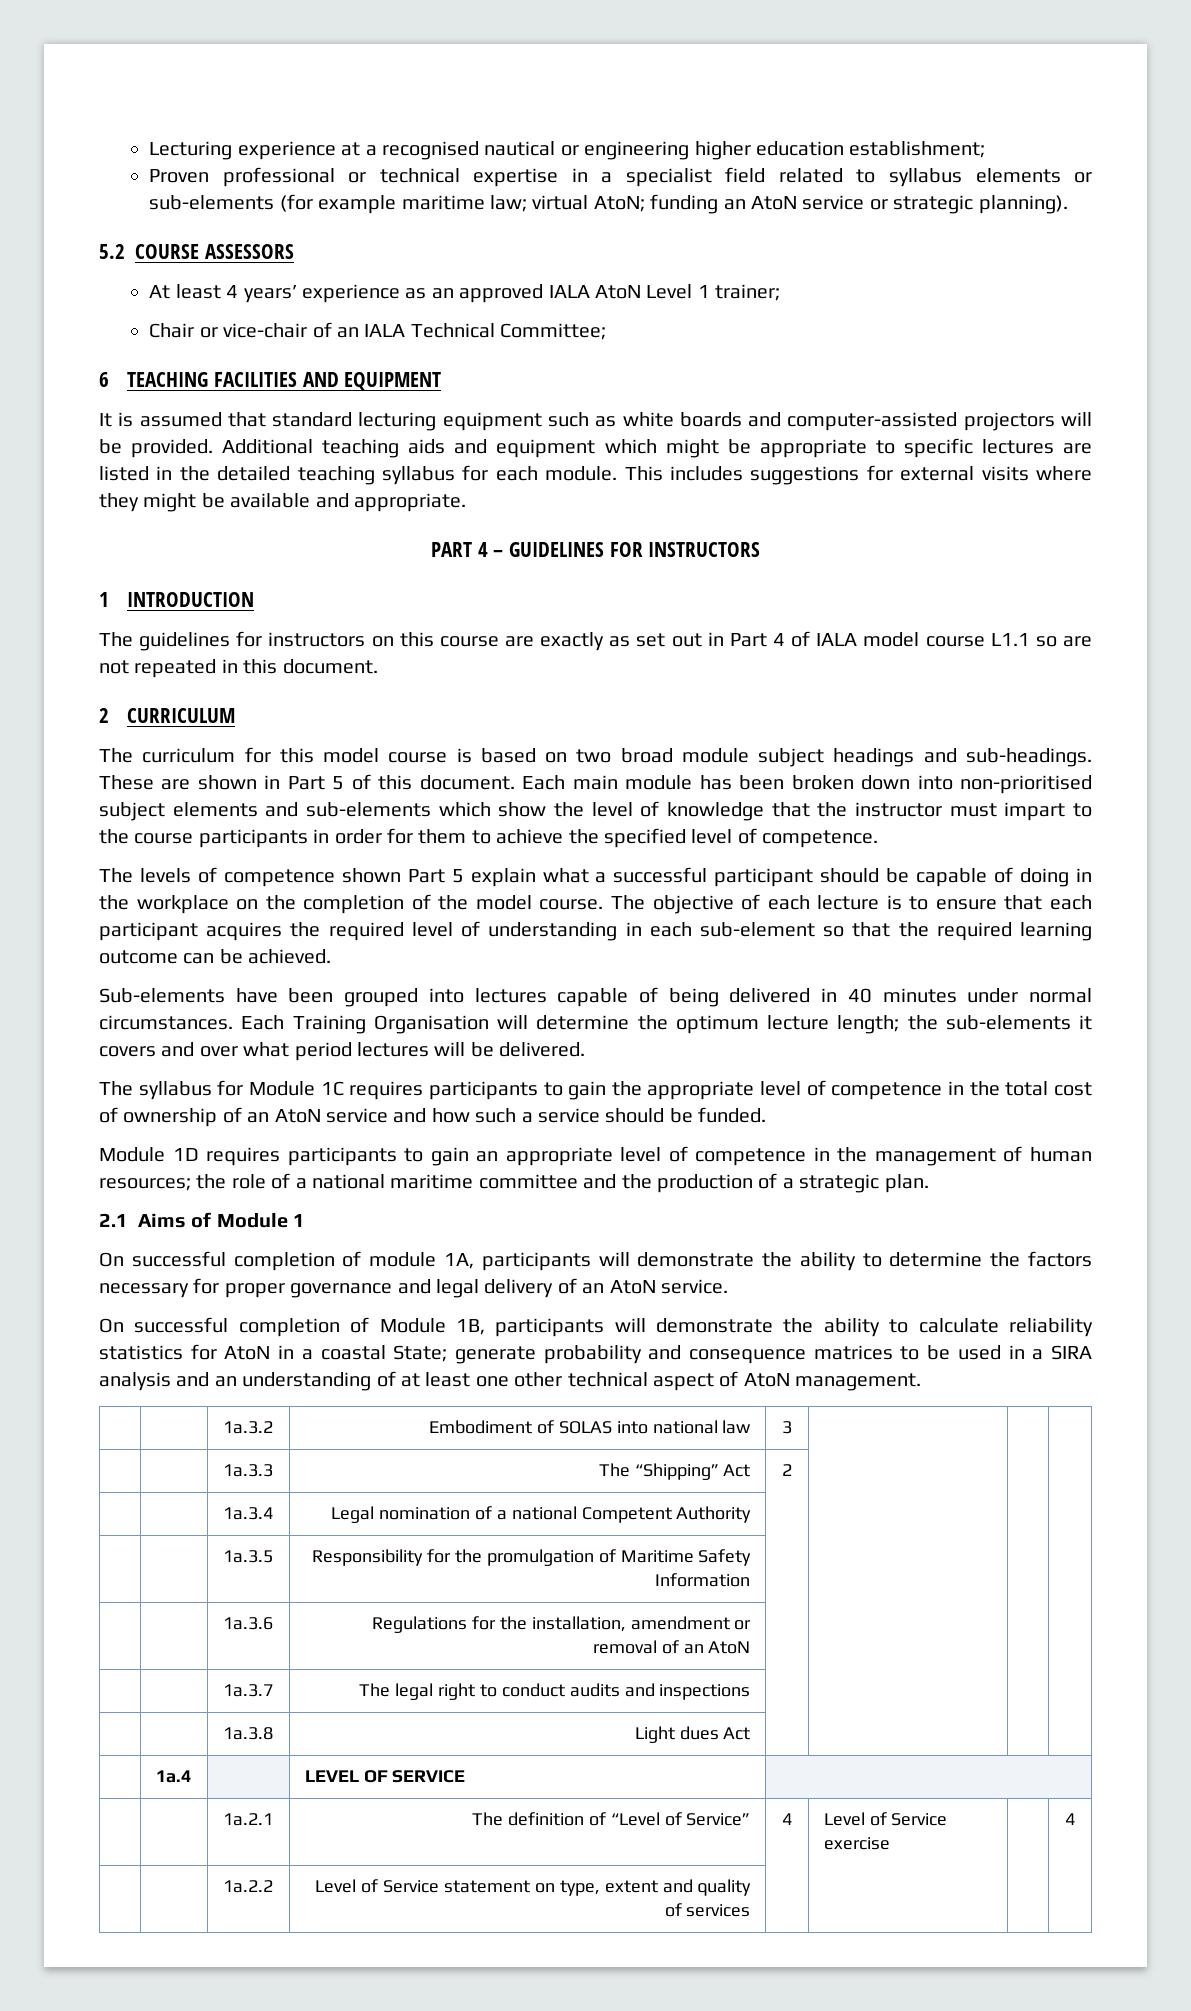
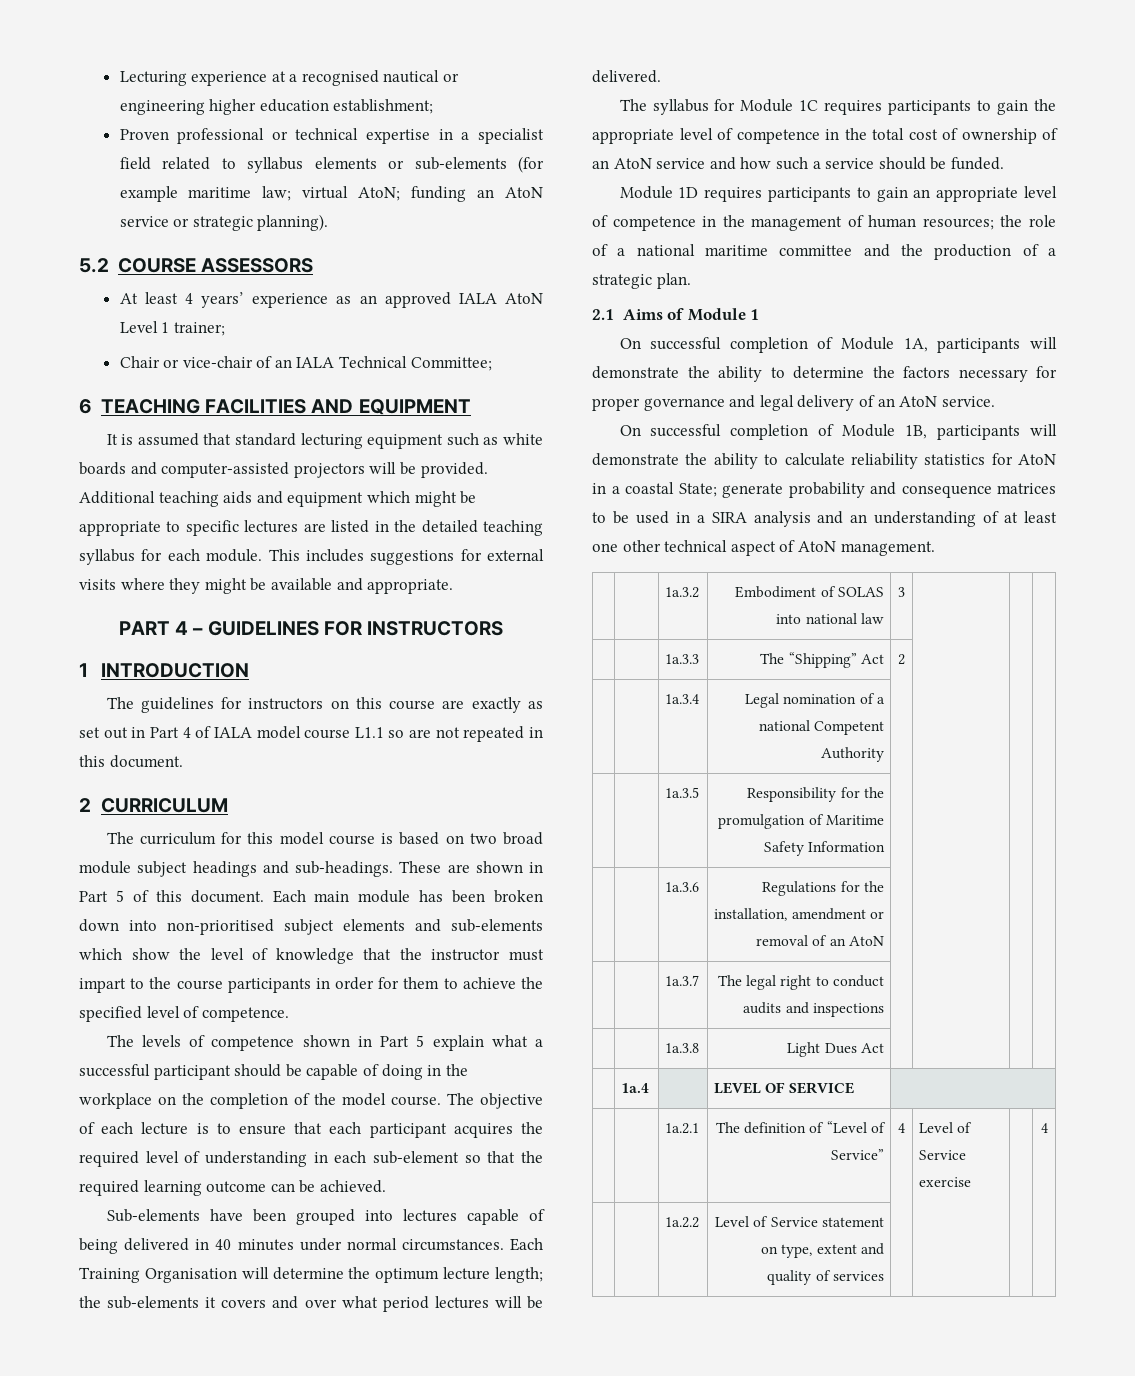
- The levels of competence shown Part 5 explain what a successful participant should be capable of doing in the workplace on the completion of the model course.
+ The levels of competence shown in Part 5 explain what a successful participant should be capable of doing in the workplace on the completion of the model course.
- On successful completion of module 1A, participants will demonstrate the ability to determine the factors necessary for proper governance and legal delivery of an AtoN service.
+ On successful completion of Module 1A, participants will demonstrate the ability to determine the factors necessary for proper governance and legal delivery of an AtoN service.
- | | 1a.3.8 | Light dues Act | | | |
+ | | 1a.3.8 | Light Dues Act | | | |

